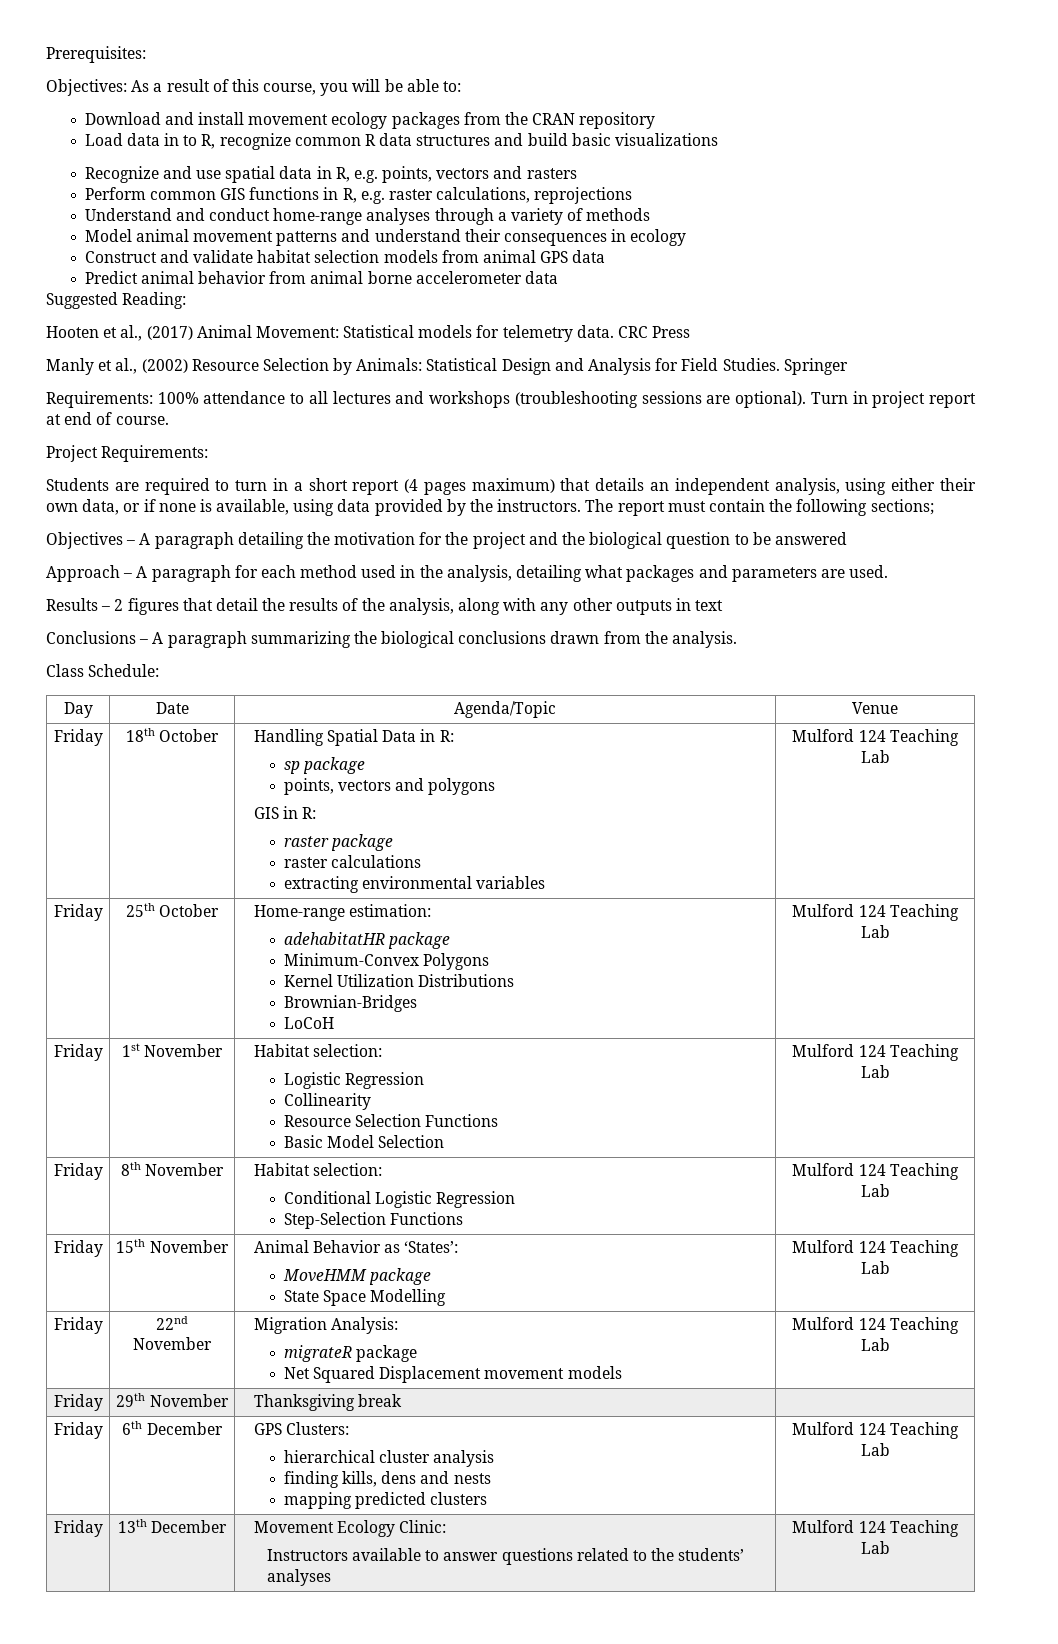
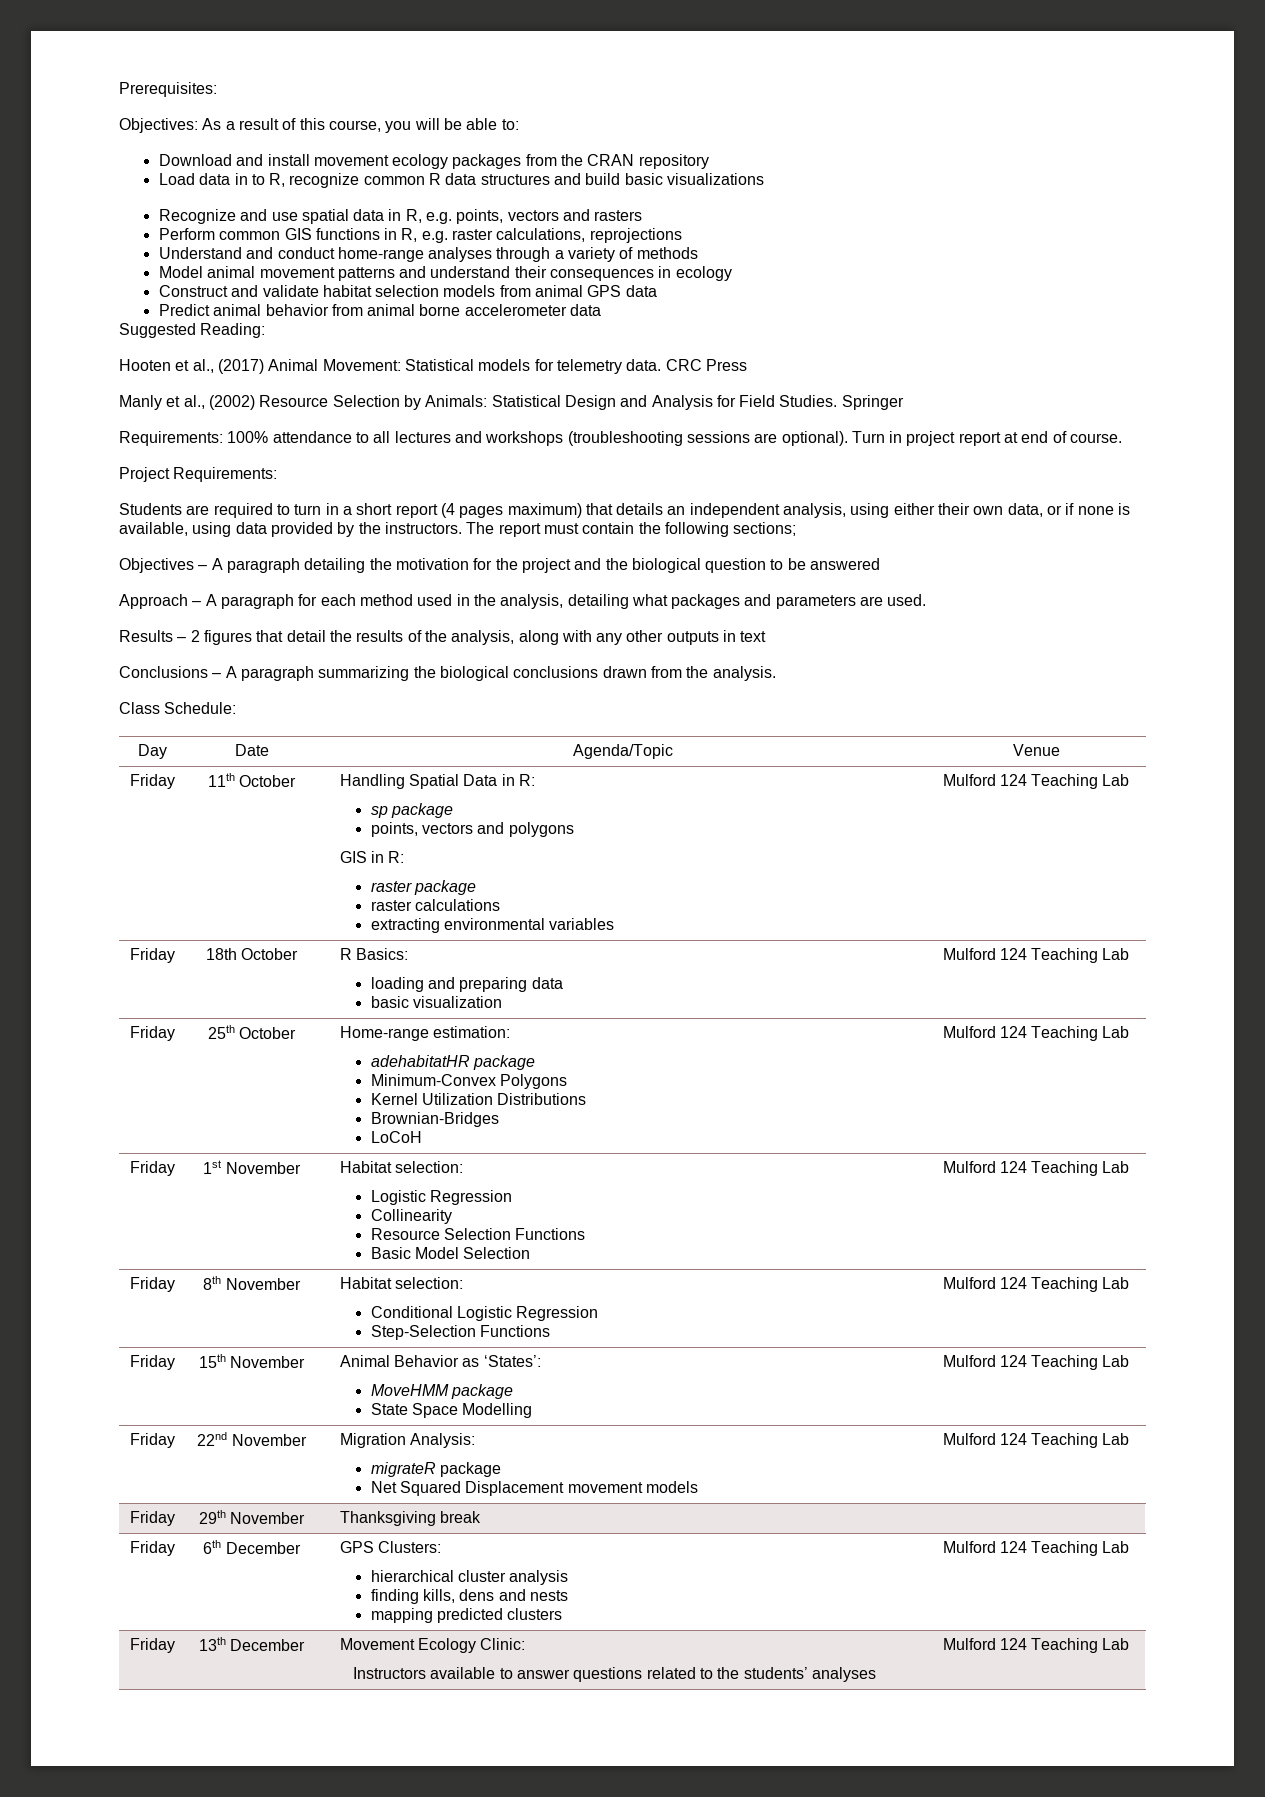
- Friday | 18th October | Handling Spatial Data in R:
+ Friday | 11th October | Handling Spatial Data in R:
+ Friday | 18th October | R Basics:
+ loading and preparing data
+ basic visualization | Mulford 124 Teaching Lab

